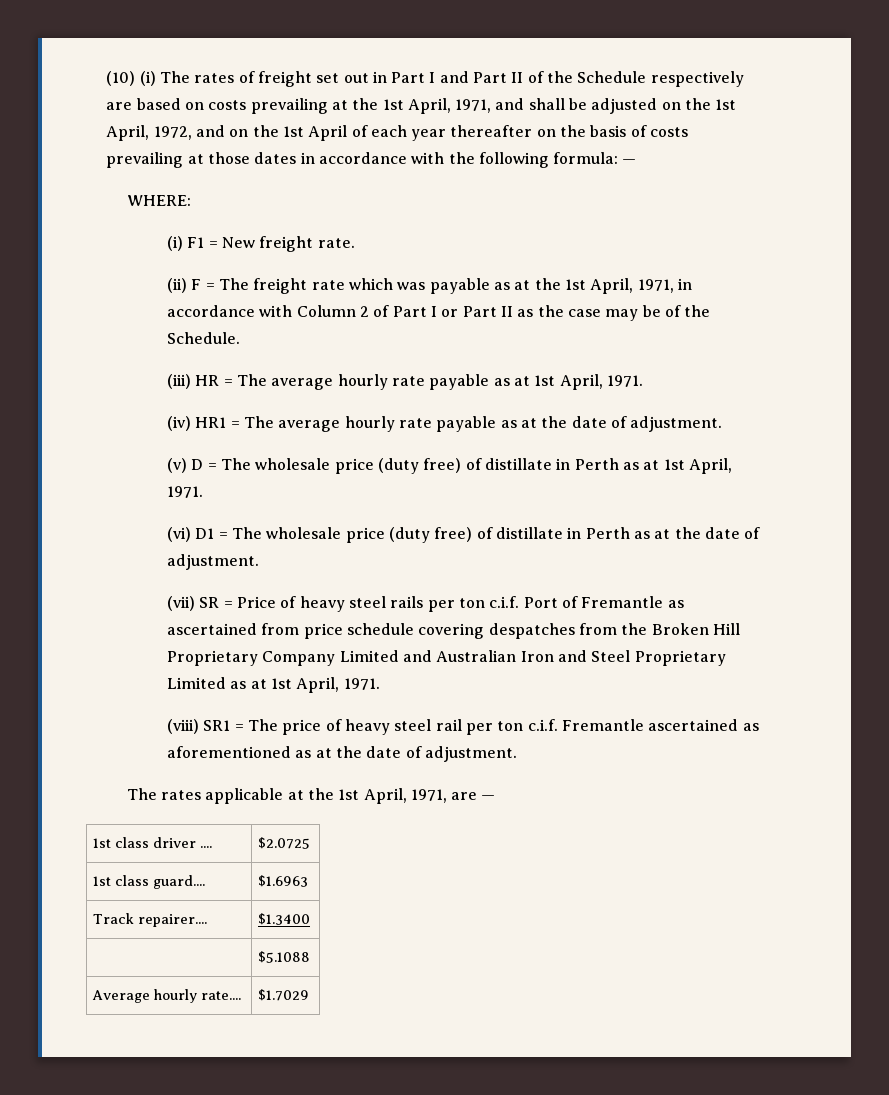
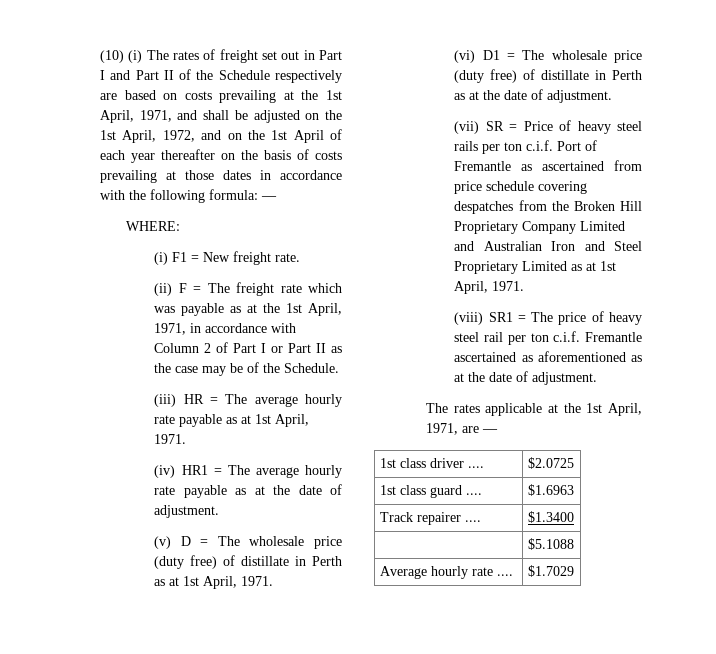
- 1st class guard.... | $1.6963
+ 1st class guard .... | $1.6963
- Track repairer.... | $1.3400
+ Track repairer .... | $1.3400
- Average hourly rate.... | $1.7029
+ Average hourly rate .... | $1.7029

